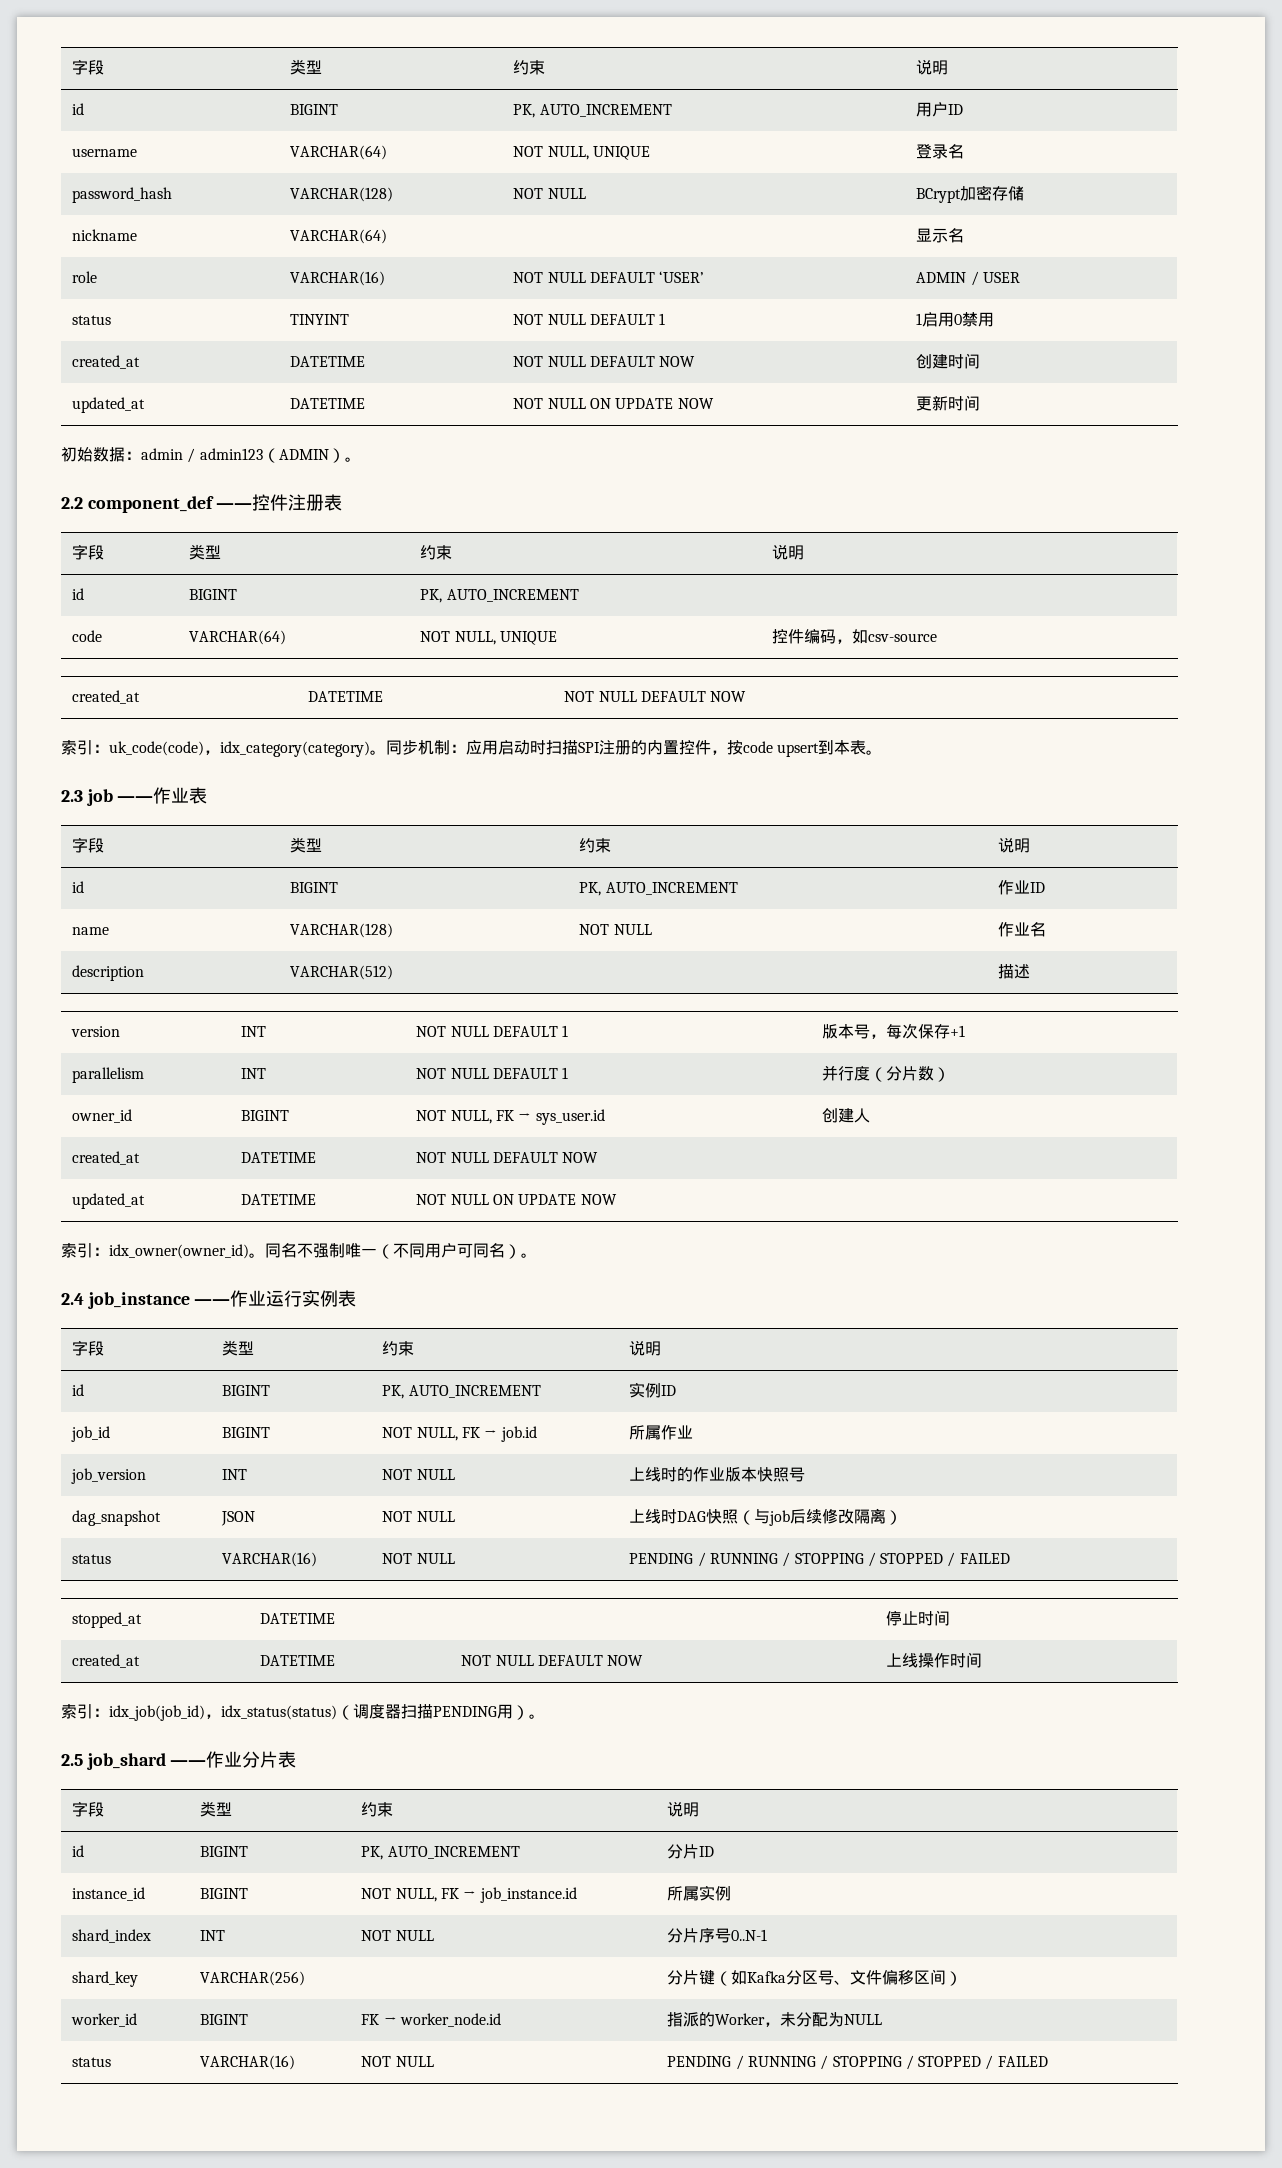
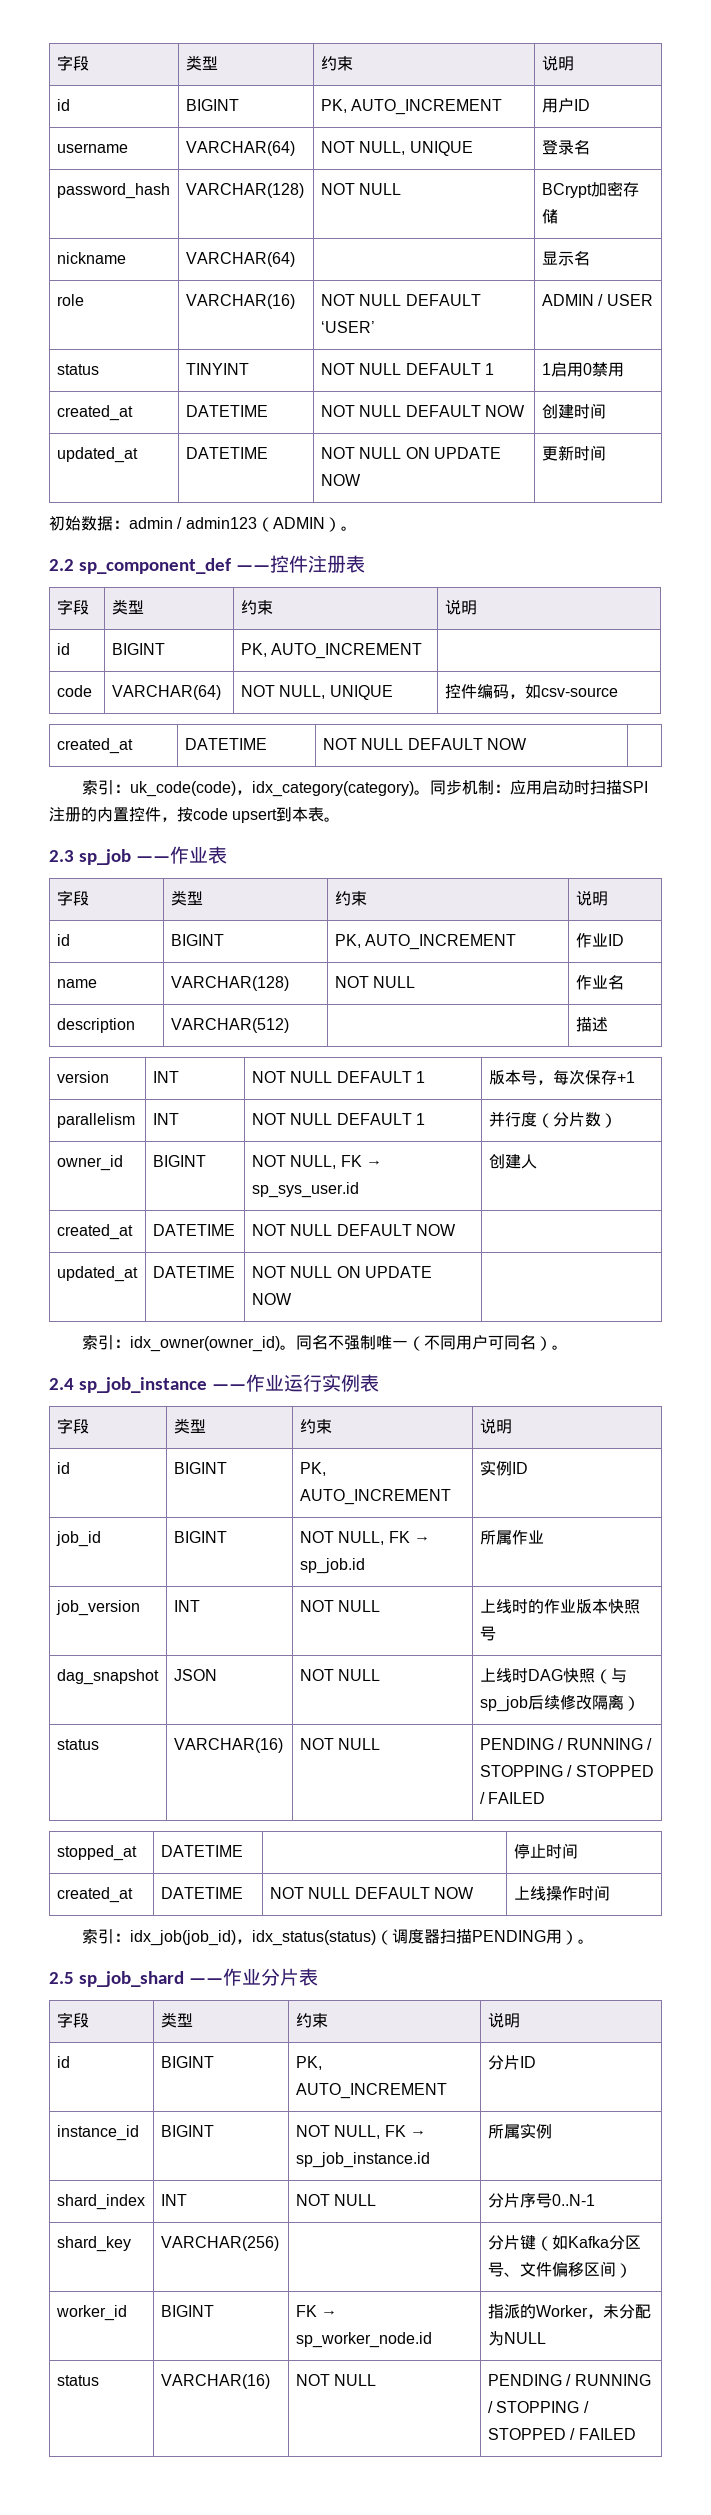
- 2.2 component_def ——控件注册表
+ 2.2 sp_component_def ——控件注册表
- 2.3 job ——作业表
+ 2.3 sp_job ——作业表
- owner_id | BIGINT | NOT NULL, FK → sys_user.id | 创建人
+ owner_id | BIGINT | NOT NULL, FK → sp_sys_user.id | 创建人
- 2.4 job_instance ——作业运行实例表
+ 2.4 sp_job_instance ——作业运行实例表
- job_id | BIGINT | NOT NULL, FK → job.id | 所属作业
+ job_id | BIGINT | NOT NULL, FK → sp_job.id | 所属作业
- dag_snapshot | JSON | NOT NULL | 上线时DAG快照（与job后续修改隔离）
+ dag_snapshot | JSON | NOT NULL | 上线时DAG快照（与sp_job后续修改隔离）
- 2.5 job_shard ——作业分片表
+ 2.5 sp_job_shard ——作业分片表
- instance_id | BIGINT | NOT NULL, FK → job_instance.id | 所属实例
+ instance_id | BIGINT | NOT NULL, FK → sp_job_instance.id | 所属实例
- worker_id | BIGINT | FK → worker_node.id | 指派的Worker，未分配为NULL
+ worker_id | BIGINT | FK → sp_worker_node.id | 指派的Worker，未分配为NULL

